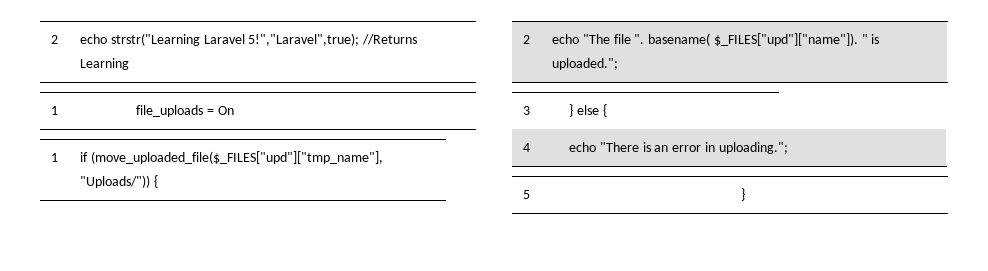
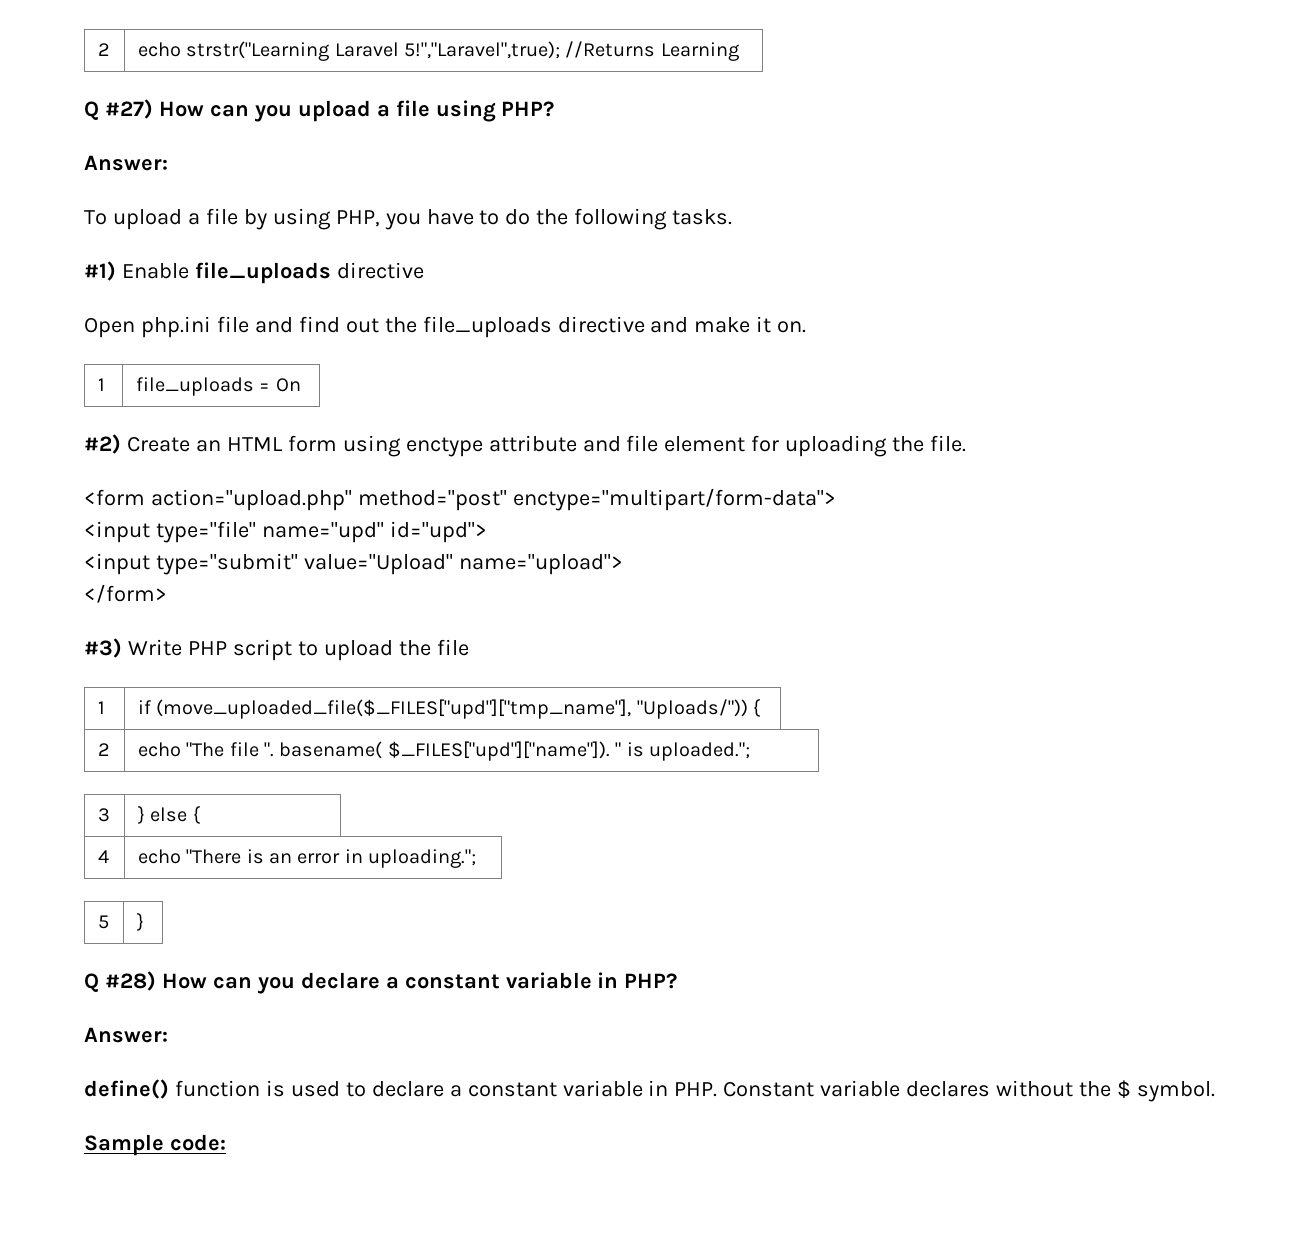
+ Q #27) How can you upload a file using PHP?
+ Answer:
+ To upload a file by using PHP, you have to do the following tasks.
+ #1) Enable file_uploads directive
+ Open php.ini file and find out the file_uploads directive and make it on.
  1 | file_uploads = On
+ #2) Create an HTML form using enctype attribute and file element for uploading the file.
+ <form action="upload.php" method="post" enctype="multipart/form-data">
+ <input type="file" name="upd" id="upd">
+ <input type="submit" value="Upload" name="upload">
+ </form>
+ #3) Write PHP script to upload the file
+ Q #28) How can you declare a constant variable in PHP?
+ Answer:
+ define() function is used to declare a constant variable in PHP. Constant variable declares without the $ symbol.
+ Sample code:

